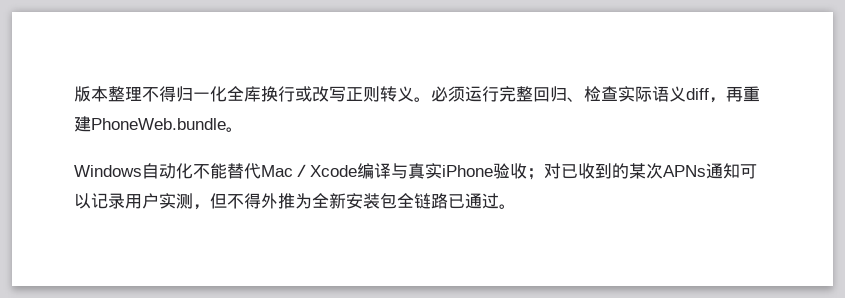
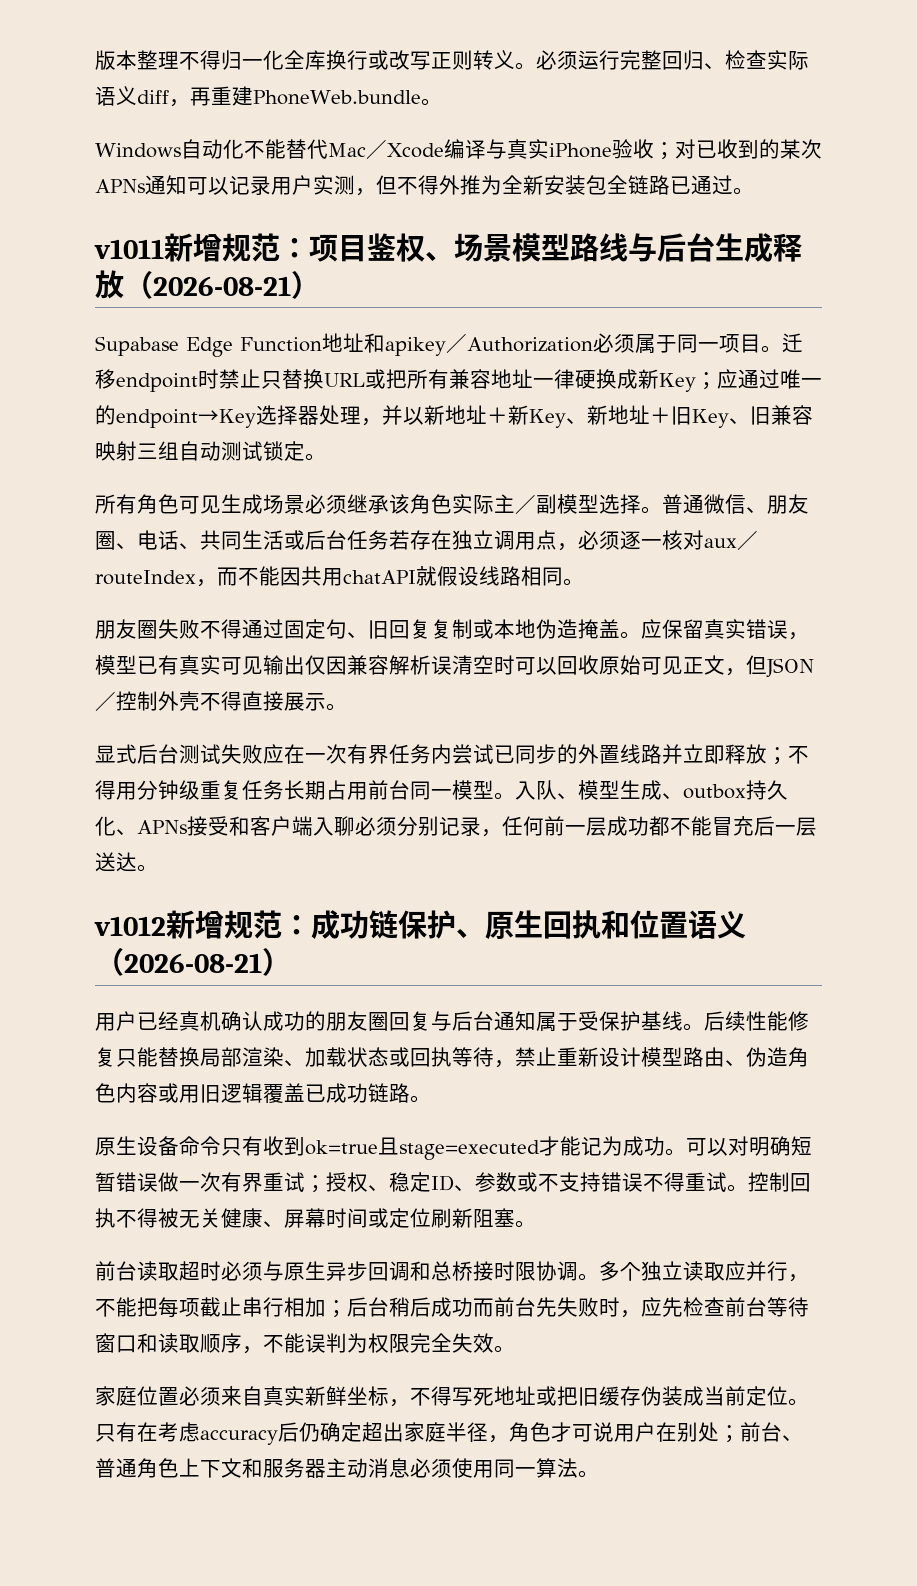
+ v1011新增规范：项目鉴权、场景模型路线与后台生成释放（2026-08-21）
+ Supabase Edge Function地址和apikey／Authorization必须属于同一项目。迁移endpoint时禁止只替换URL或把所有兼容地址一律硬换成新Key；应通过唯一的endpoint→Key选择器处理，并以新地址＋新Key、新地址＋旧Key、旧兼容映射三组自动测试锁定。
+ 所有角色可见生成场景必须继承该角色实际主／副模型选择。普通微信、朋友圈、电话、共同生活或后台任务若存在独立调用点，必须逐一核对aux／routeIndex，而不能因共用chatAPI就假设线路相同。
+ 朋友圈失败不得通过固定句、旧回复复制或本地伪造掩盖。应保留真实错误，模型已有真实可见输出仅因兼容解析误清空时可以回收原始可见正文，但JSON／控制外壳不得直接展示。
+ 显式后台测试失败应在一次有界任务内尝试已同步的外置线路并立即释放；不得用分钟级重复任务长期占用前台同一模型。入队、模型生成、outbox持久化、APNs接受和客户端入聊必须分别记录，任何前一层成功都不能冒充后一层送达。
+ v1012新增规范：成功链保护、原生回执和位置语义（2026-08-21）
+ 用户已经真机确认成功的朋友圈回复与后台通知属于受保护基线。后续性能修复只能替换局部渲染、加载状态或回执等待，禁止重新设计模型路由、伪造角色内容或用旧逻辑覆盖已成功链路。
+ 原生设备命令只有收到ok=true且stage=executed才能记为成功。可以对明确短暂错误做一次有界重试；授权、稳定ID、参数或不支持错误不得重试。控制回执不得被无关健康、屏幕时间或定位刷新阻塞。
+ 前台读取超时必须与原生异步回调和总桥接时限协调。多个独立读取应并行，不能把每项截止串行相加；后台稍后成功而前台先失败时，应先检查前台等待窗口和读取顺序，不能误判为权限完全失效。
+ 家庭位置必须来自真实新鲜坐标，不得写死地址或把旧缓存伪装成当前定位。只有在考虑accuracy后仍确定超出家庭半径，角色才可说用户在别处；前台、普通角色上下文和服务器主动消息必须使用同一算法。

